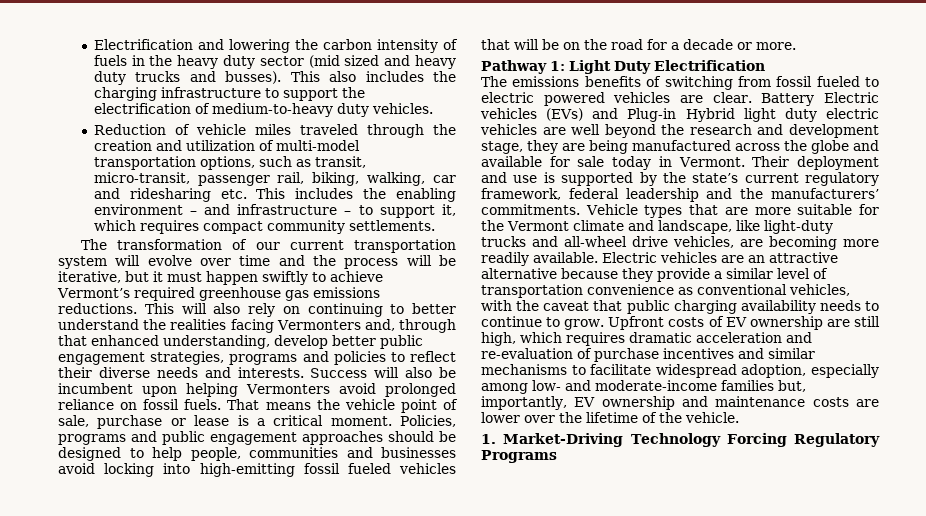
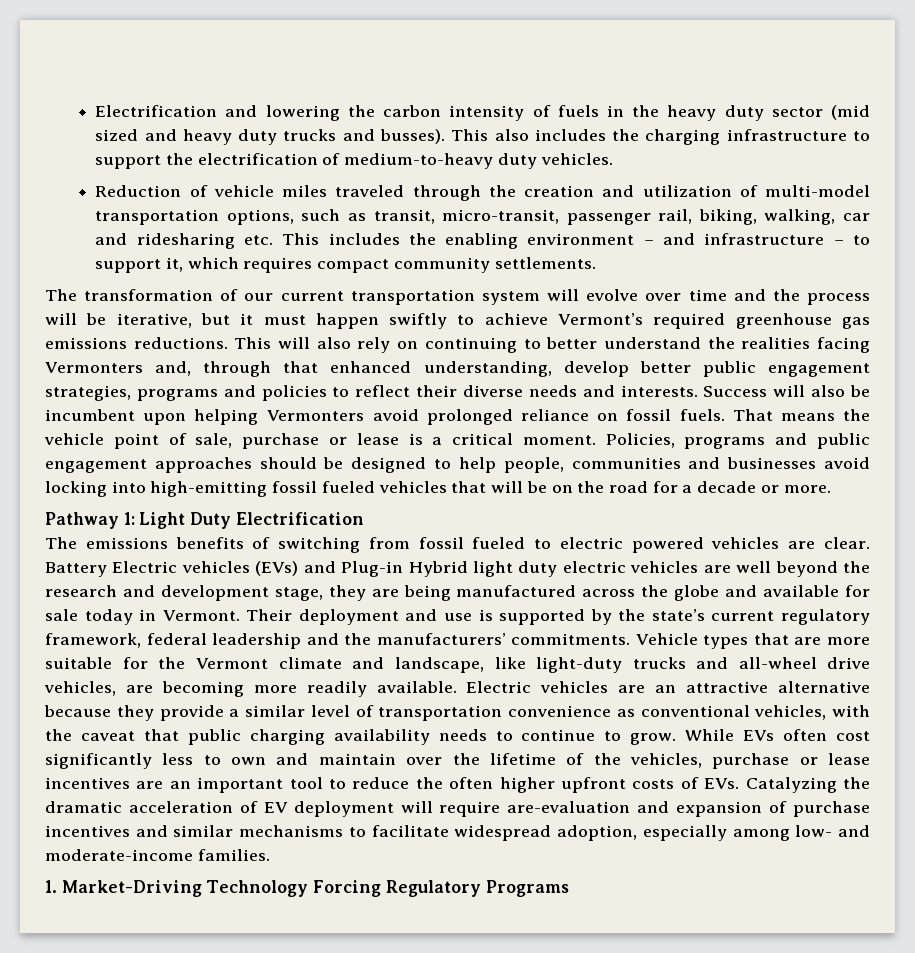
- Upfront costs of EV ownership are still high, which requires dramatic acceleration and re-evaluation of purchase incentives and similar mechanisms to facilitate widespread adoption, especially among low- and moderate-income families but, importantly, EV ownership and maintenance costs are lower over the lifetime of the vehicle.
+ While EVs often cost significantly less to own and maintain over the lifetime of the vehicles, purchase or lease incentives are an important tool to reduce the often higher upfront costs of EVs. Catalyzing the dramatic acceleration of EV deployment will require are-evaluation and expansion of purchase incentives and similar mechanisms to facilitate widespread adoption, especially among low- and moderate-income families.

